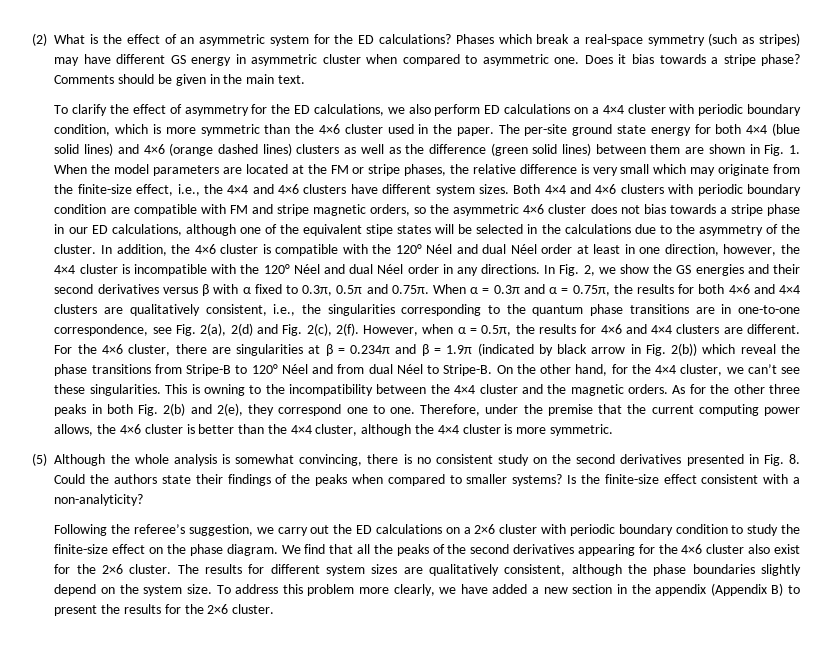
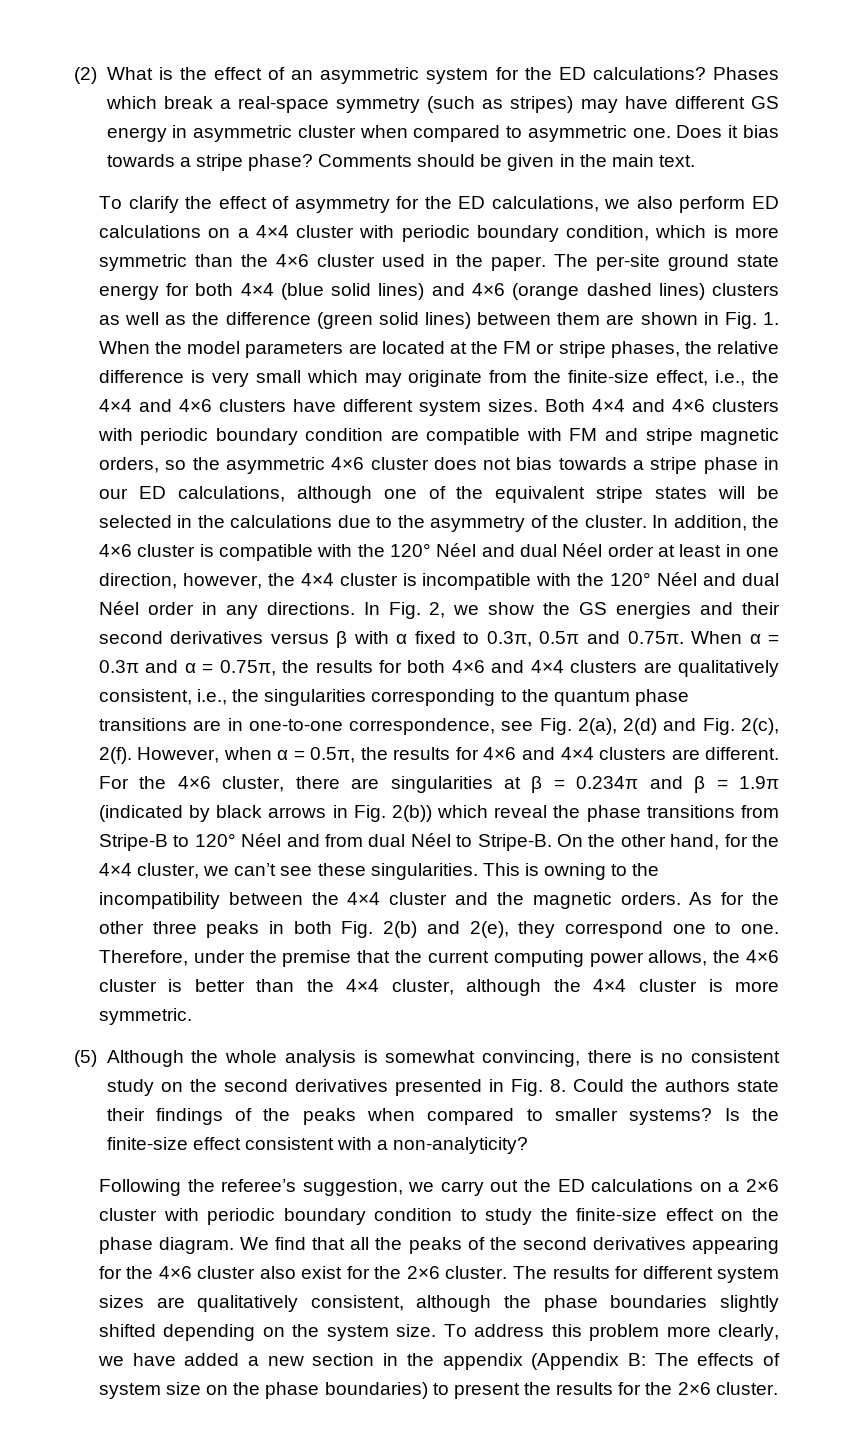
- Both 4×4 and 4×6 clusters with periodic boundary condition are compatible with FM and stripe magnetic orders, so the asymmetric 4×6 cluster does not bias towards a stripe phase in our ED calculations, although one of the equivalent stipe states will be selected in the calculations due to the asymmetry of the cluster.
+ Both 4×4 and 4×6 clusters with periodic boundary condition are compatible with FM and stripe magnetic orders, so the asymmetric 4×6 cluster does not bias towards a stripe phase in our ED calculations, although one of the equivalent stripe states will be selected in the calculations due to the asymmetry of the cluster.
- For the 4×6 cluster, there are singularities at β = 0.234π and β = 1.9π (indicated by black arrow in Fig. 2(b)) which reveal the phase transitions from Stripe-B to 120° Néel and from dual Néel to Stripe-B.
+ For the 4×6 cluster, there are singularities at β = 0.234π and β = 1.9π (indicated by black arrows in Fig. 2(b)) which reveal the phase transitions from Stripe-B to 120° Néel and from dual Néel to Stripe-B.
- The results for different system sizes are qualitatively consistent, although the phase boundaries slightly depend on the system size.
+ The results for different system sizes are qualitatively consistent, although the phase boundaries slightly shifted depending on the system size.
- To address this problem more clearly, we have added a new section in the appendix (Appendix B) to present the results for the 2×6 cluster.
+ To address this problem more clearly, we have added a new section in the appendix (Appendix B: The effects of system size on the phase boundaries) to present the results for the 2×6 cluster.

